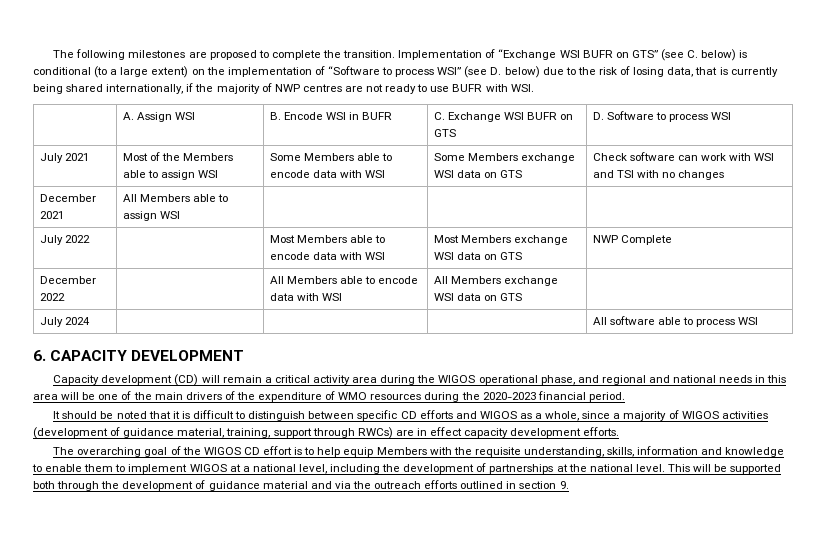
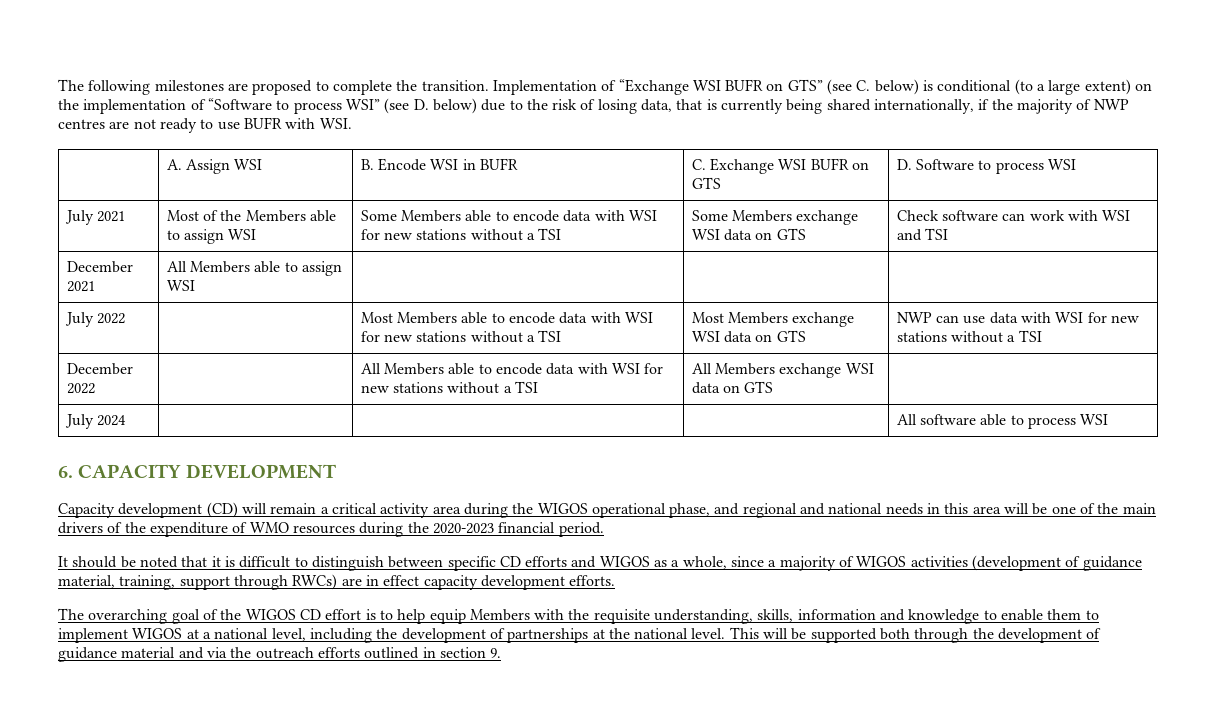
- July 2021 | Most of the Members able to assign WSI | Some Members able to encode data with WSI | Some Members exchange WSI data on GTS | Check software can work with WSI and TSI with no changes
+ July 2021 | Most of the Members able to assign WSI | Some Members able to encode data with WSI for new stations without a TSI | Some Members exchange WSI data on GTS | Check software can work with WSI and TSI
- July 2022 | | Most Members able to encode data with WSI | Most Members exchange WSI data on GTS | NWP Complete
+ July 2022 | | Most Members able to encode data with WSI for new stations without a TSI | Most Members exchange WSI data on GTS | NWP can use data with WSI for new stations without a TSI
- December 2022 | | All Members able to encode data with WSI | All Members exchange WSI data on GTS |
+ December 2022 | | All Members able to encode data with WSI for new stations without a TSI | All Members exchange WSI data on GTS |

